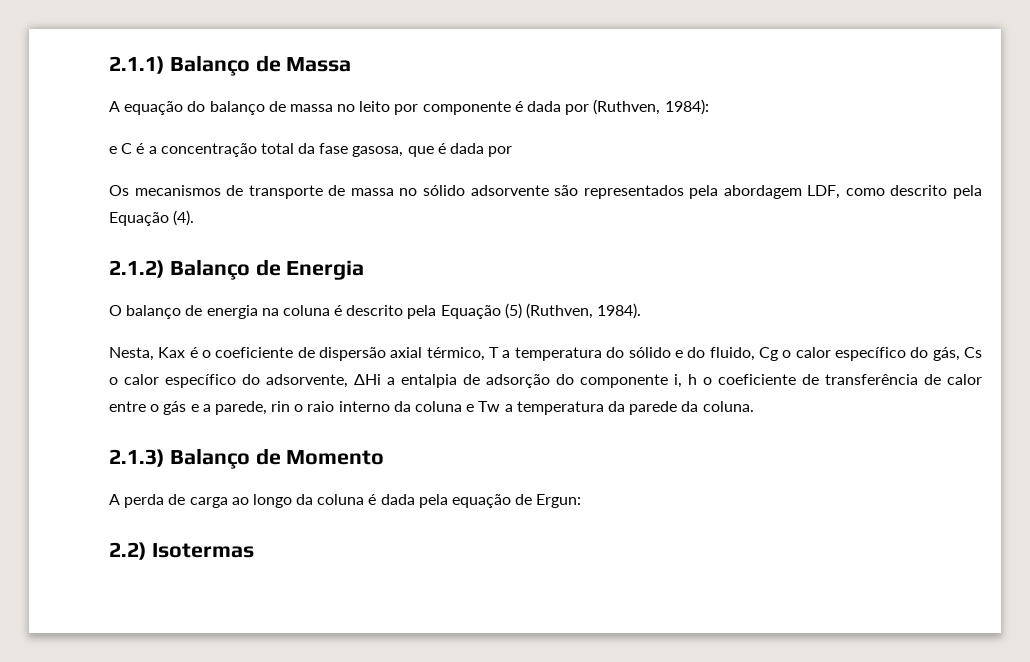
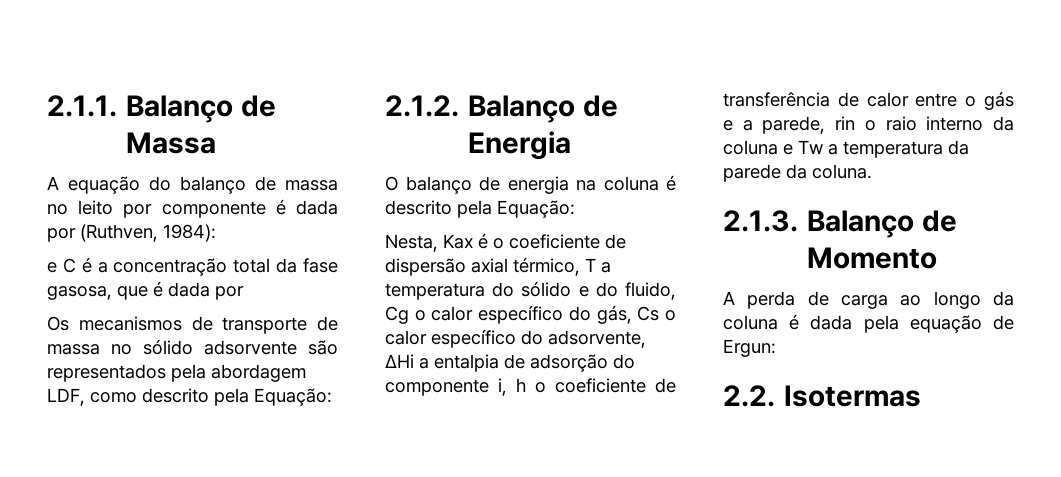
- 2.1.1) Balanço de Massa
+ 2.1.1. Balanço de Massa
- Os mecanismos de transporte de massa no sólido adsorvente são representados pela abordagem LDF, como descrito pela Equação (4).
- 2.1.2) Balanço de Energia
+ Os mecanismos de transporte de massa no sólido adsorvente são representados pela abordagem LDF, como descrito pela Equação:
+ 2.1.2. Balanço de Energia
- O balanço de energia na coluna é descrito pela Equação (5) (Ruthven, 1984).
+ O balanço de energia na coluna é descrito pela Equação:
- 2.1.3) Balanço de Momento
+ 2.1.3. Balanço de Momento
- 2.2) Isotermas
+ 2.2. Isotermas

